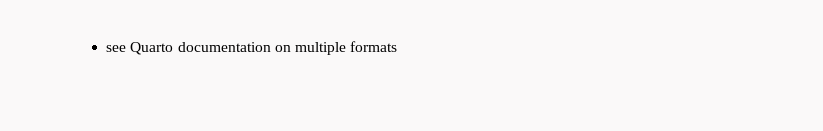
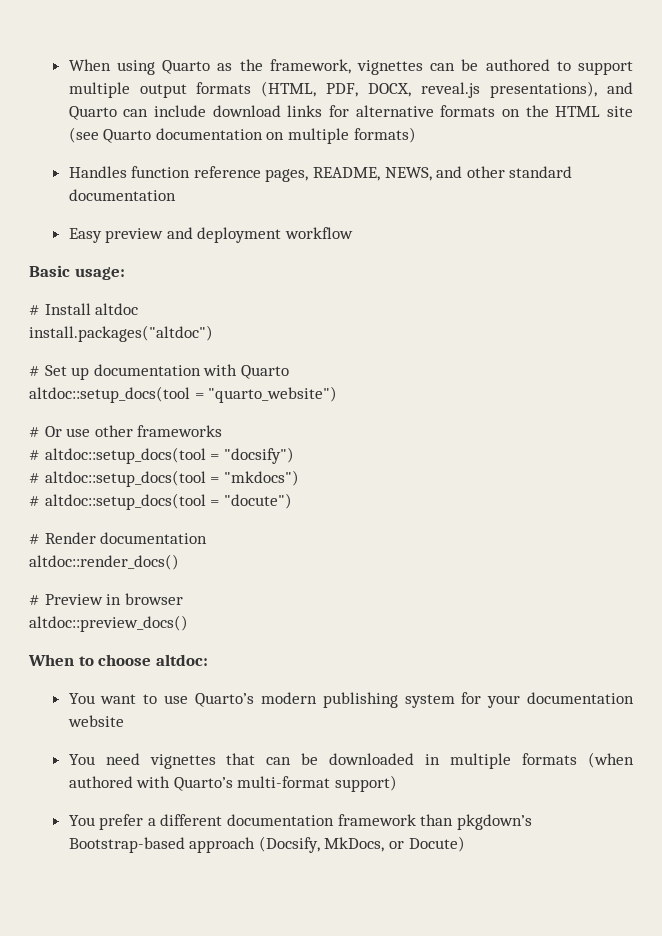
- see Quarto documentation on multiple formats
+ When using Quarto as the framework, vignettes can be authored to support multiple output formats (HTML, PDF, DOCX, reveal.js presentations), and Quarto can include download links for alternative formats on the HTML site (see Quarto documentation on multiple formats)
+ Handles function reference pages, README, NEWS, and other standard documentation
+ Easy preview and deployment workflow
+ Basic usage:
+ # Install altdoc
+ install.packages("altdoc")
+ # Set up documentation with Quarto
+ altdoc::setup_docs(tool = "quarto_website")
+ # Or use other frameworks
+ # altdoc::setup_docs(tool = "docsify")
+ # altdoc::setup_docs(tool = "mkdocs")
+ # altdoc::setup_docs(tool = "docute")
+ # Render documentation
+ altdoc::render_docs()
+ # Preview in browser
+ altdoc::preview_docs()
+ When to choose altdoc:
+ You want to use Quarto’s modern publishing system for your documentation website
+ You need vignettes that can be downloaded in multiple formats (when authored with Quarto’s multi-format support)
+ You prefer a different documentation framework than pkgdown’s Bootstrap-based approach (Docsify, MkDocs, or Docute)

